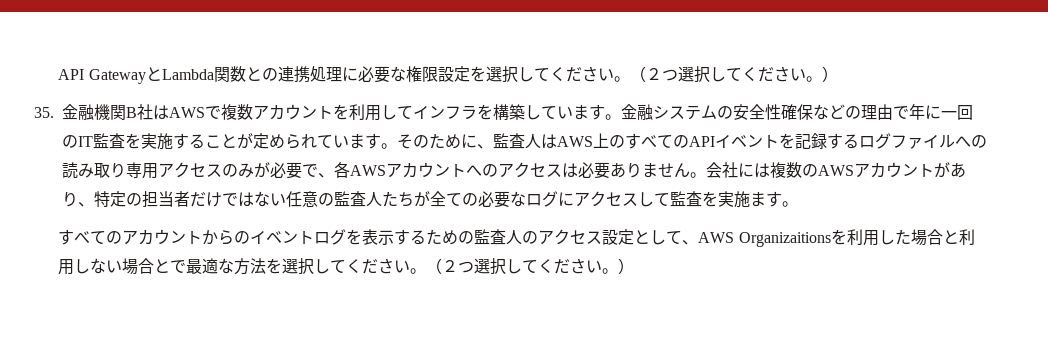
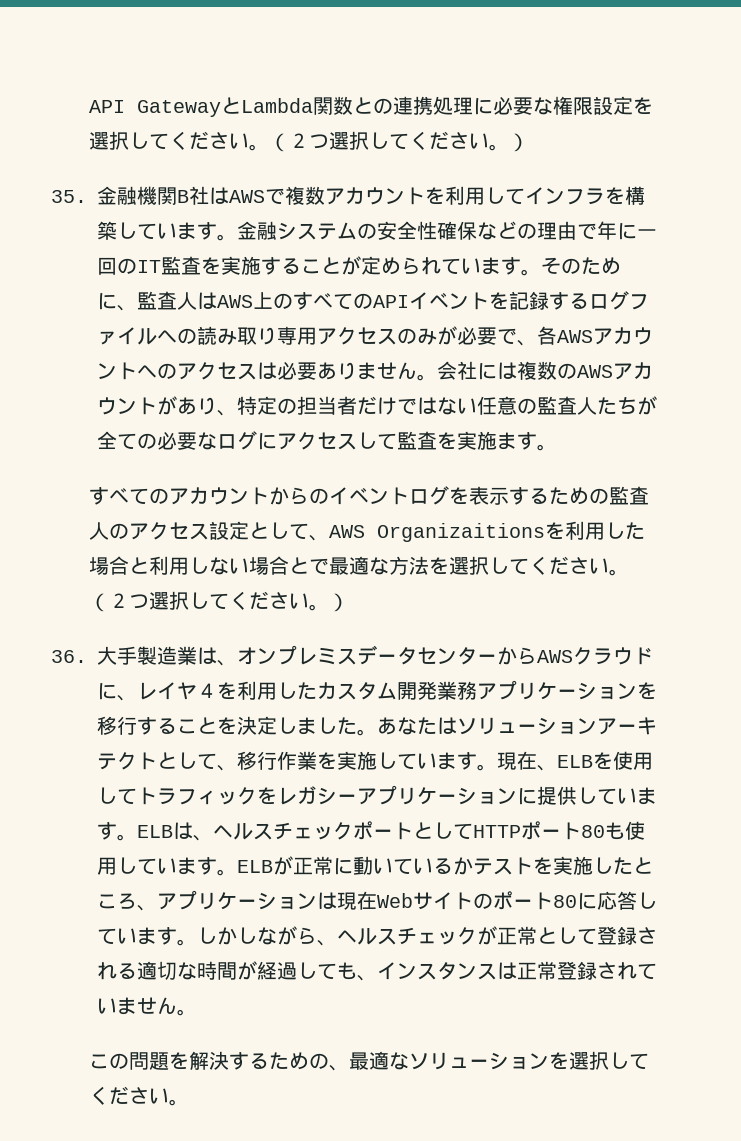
+ 36.大手製造業は、オンプレミスデータセンターからAWSクラウドに、レイヤ４を利用したカスタム開発業務アプリケーションを移行することを決定しました。あなたはソリューションアーキテクトとして、移行作業を実施しています。現在、ELBを使用してトラフィックをレガシーアプリケーションに提供しています。ELBは、ヘルスチェックポートとしてHTTPポート80も使用しています。ELBが正常に動いているかテストを実施したところ、アプリケーションは現在Webサイトのポート80に応答しています。しかしながら、ヘルスチェックが正常として登録される適切な時間が経過しても、インスタンスは正常登録されていません。
+ この問題を解決するための、最適なソリューションを選択してください。

